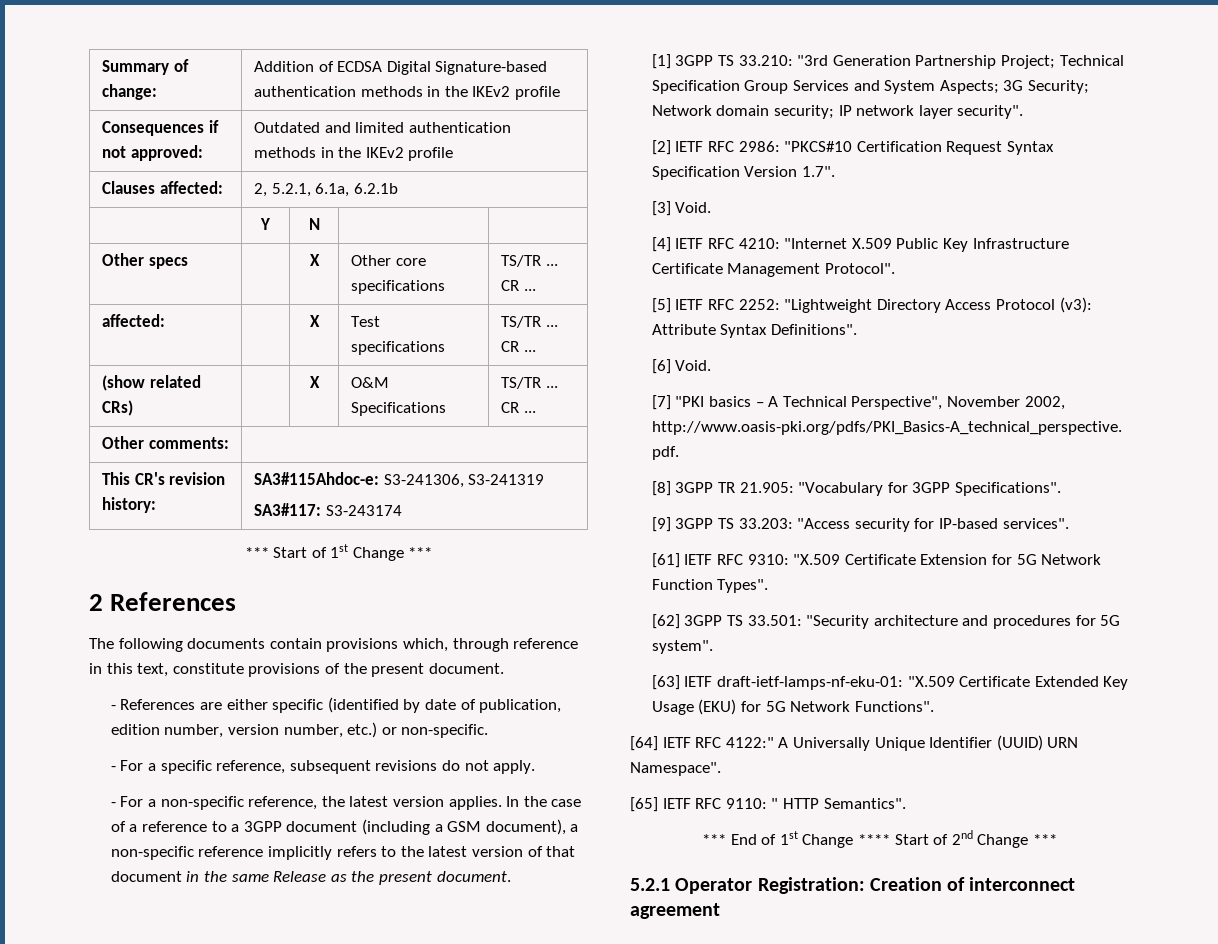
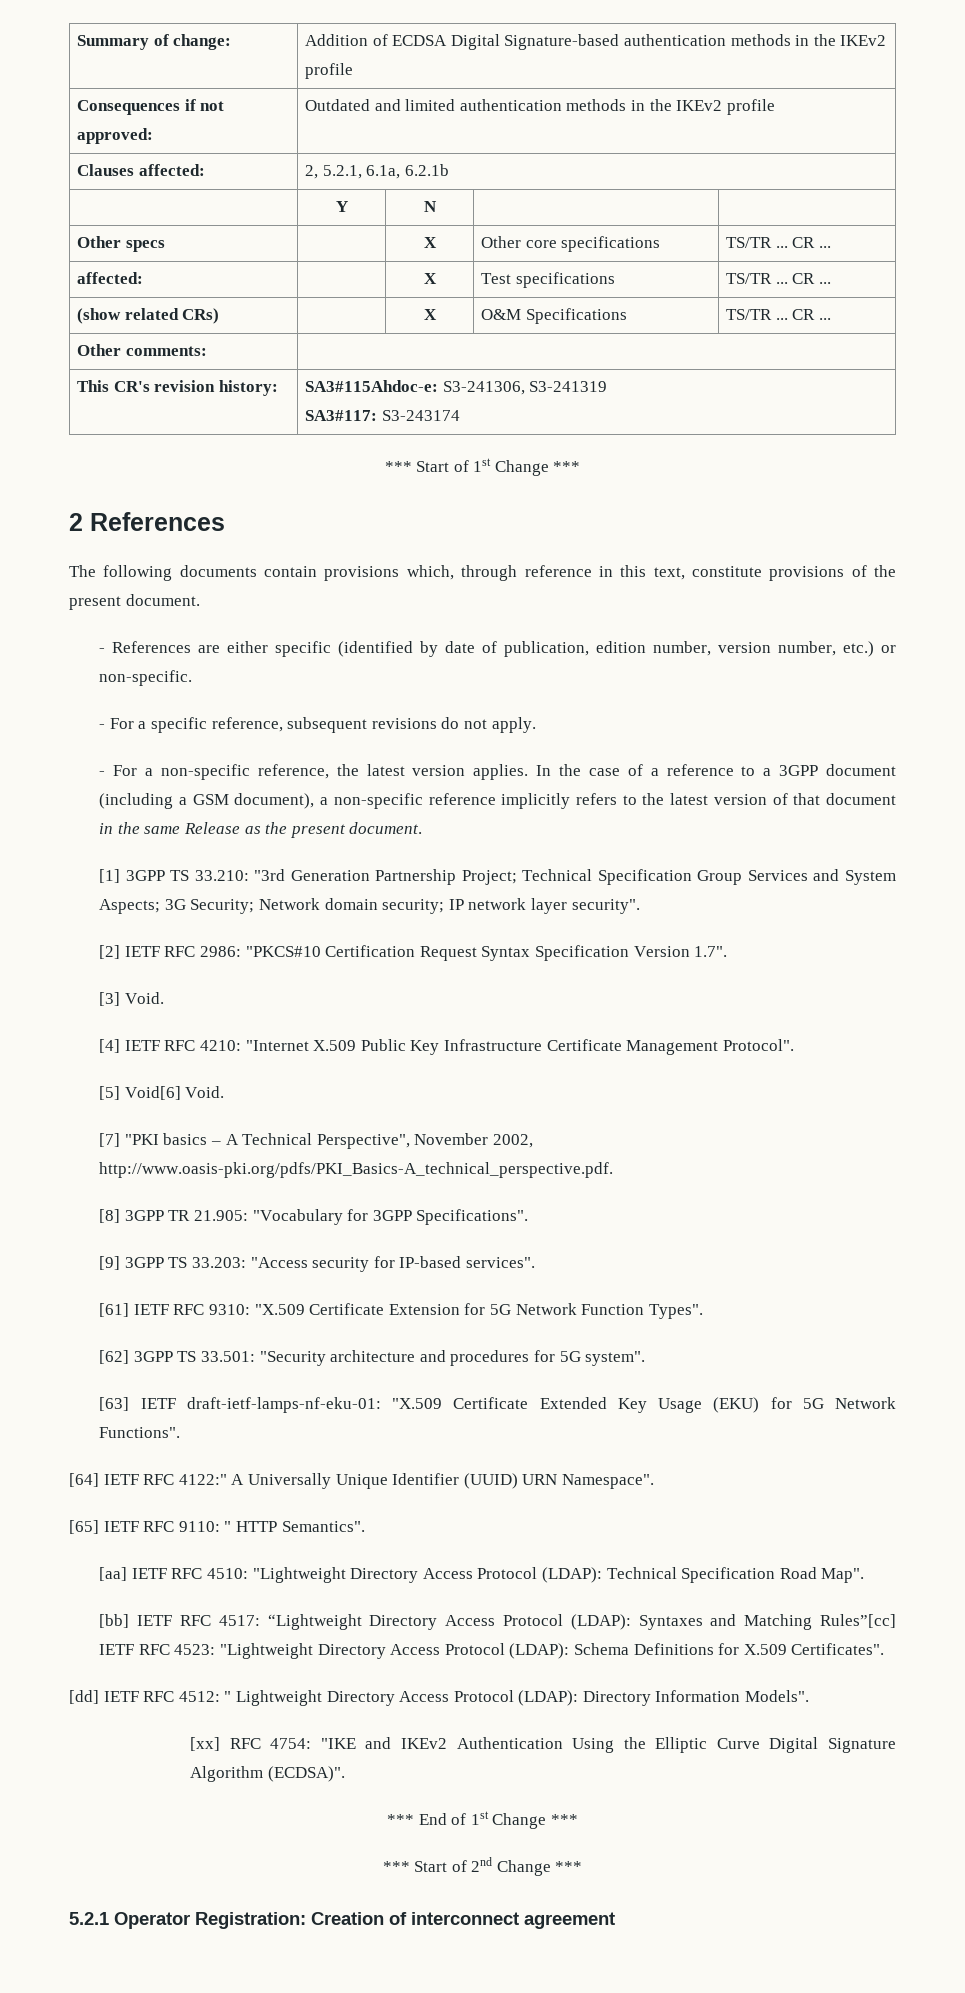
- [5] IETF RFC 2252: "Lightweight Directory Access Protocol (v3): Attribute Syntax Definitions".
- [6] Void.
+ [5] Void[6] Void.
+ [aa] IETF RFC 4510: "Lightweight Directory Access Protocol (LDAP): Technical Specification Road Map".
+ [bb] IETF RFC 4517: “Lightweight Directory Access Protocol (LDAP): Syntaxes and Matching Rules”[cc] IETF RFC 4523: "Lightweight Directory Access Protocol (LDAP): Schema Definitions for X.509 Certificates".
+ [dd] IETF RFC 4512: " Lightweight Directory Access Protocol (LDAP): Directory Information Models".
+ [xx] RFC 4754: "IKE and IKEv2 Authentication Using the Elliptic Curve Digital Signature Algorithm (ECDSA)".
- *** End of 1st Change **** Start of 2nd Change ***
+ *** End of 1st Change ***
+ *** Start of 2nd Change ***

